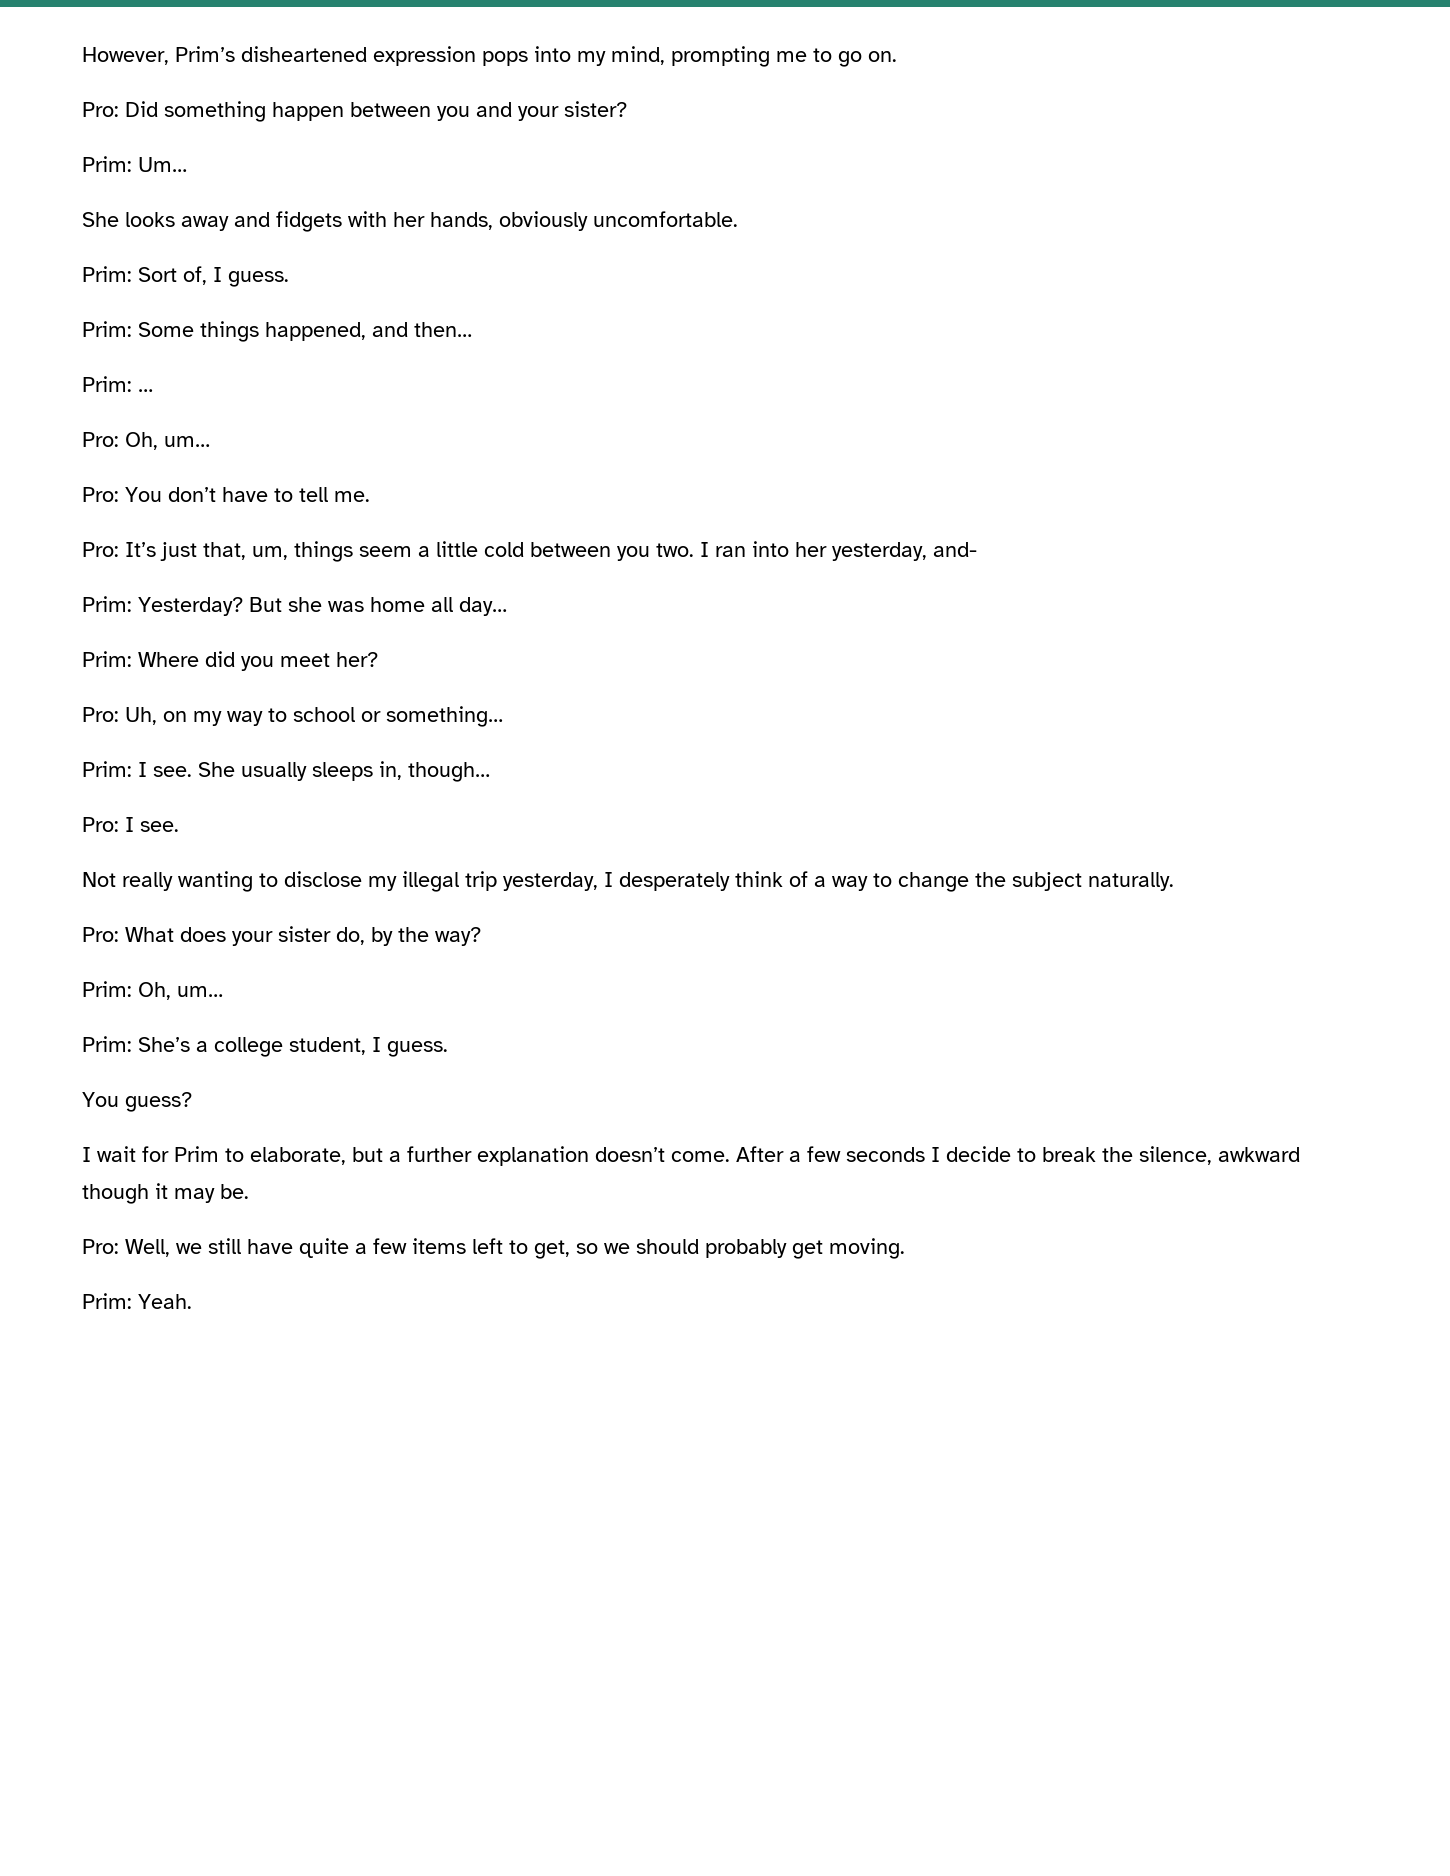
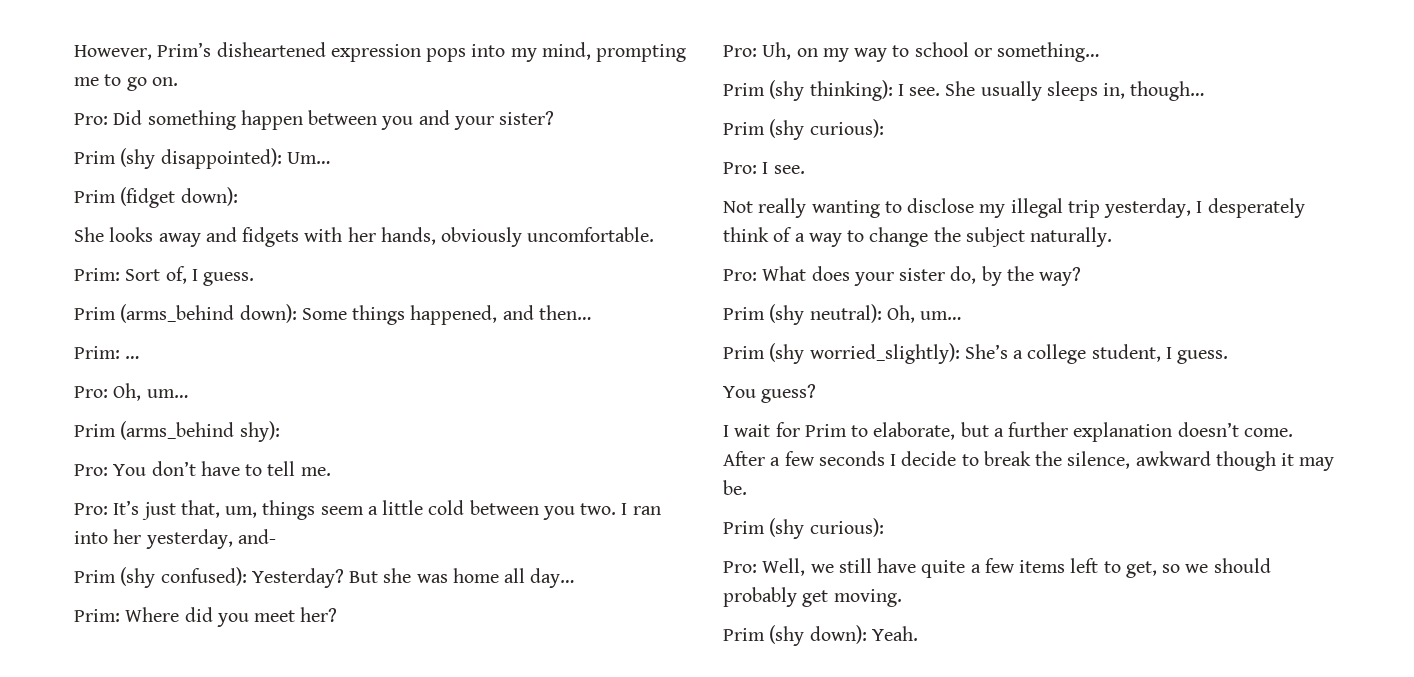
- Prim: Um…
+ Prim (shy disappointed): Um…
+ Prim (fidget down):
- Prim: Some things happened, and then…
+ Prim (arms_behind down): Some things happened, and then…
+ Prim (arms_behind shy):
- Prim: Yesterday?
+ Prim (shy confused): Yesterday?
- Prim: I see.
+ Prim (shy thinking): I see.
  She usually sleeps in, though…
+ Prim (shy curious):
- Prim: Oh, um…
- Prim: She’s a college student, I guess.
+ Prim (shy neutral): Oh, um…
+ Prim (shy worried_slightly): She’s a college student, I guess.
  After a few seconds I decide to break the silence, awkward though it may be.
+ Prim (shy curious):
- Prim: Yeah.
+ Prim (shy down): Yeah.

